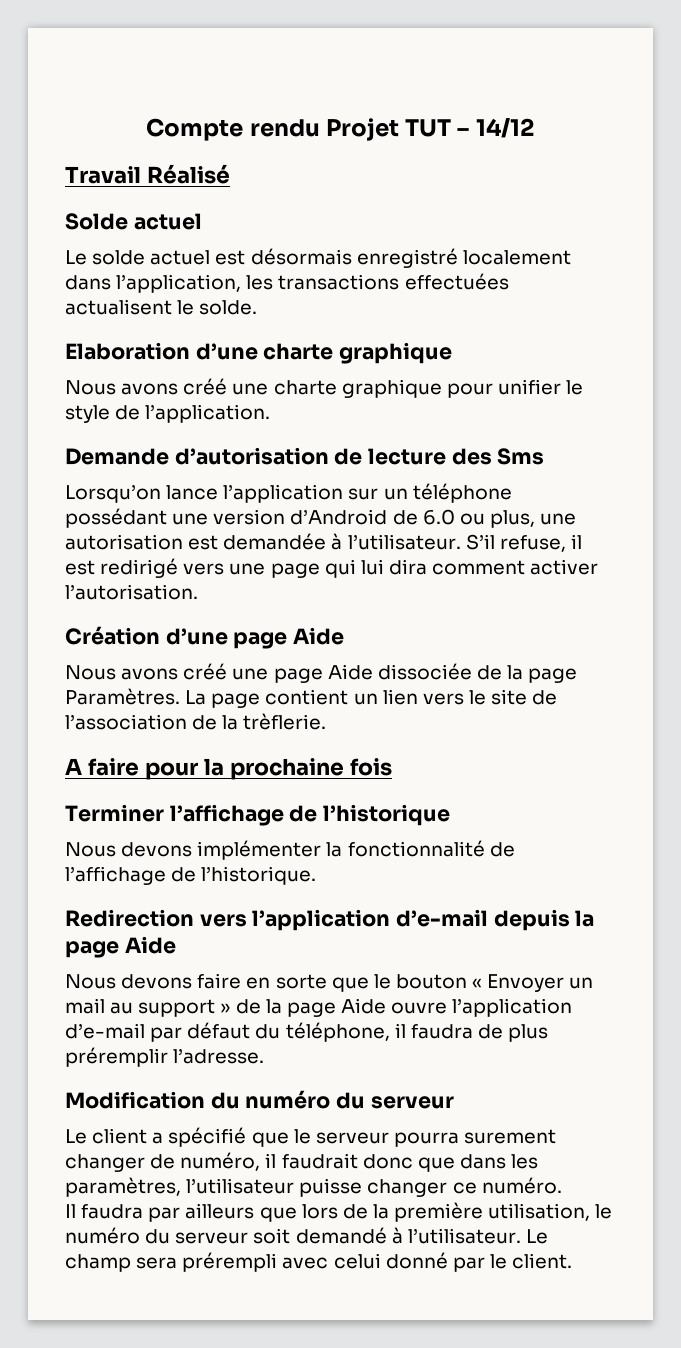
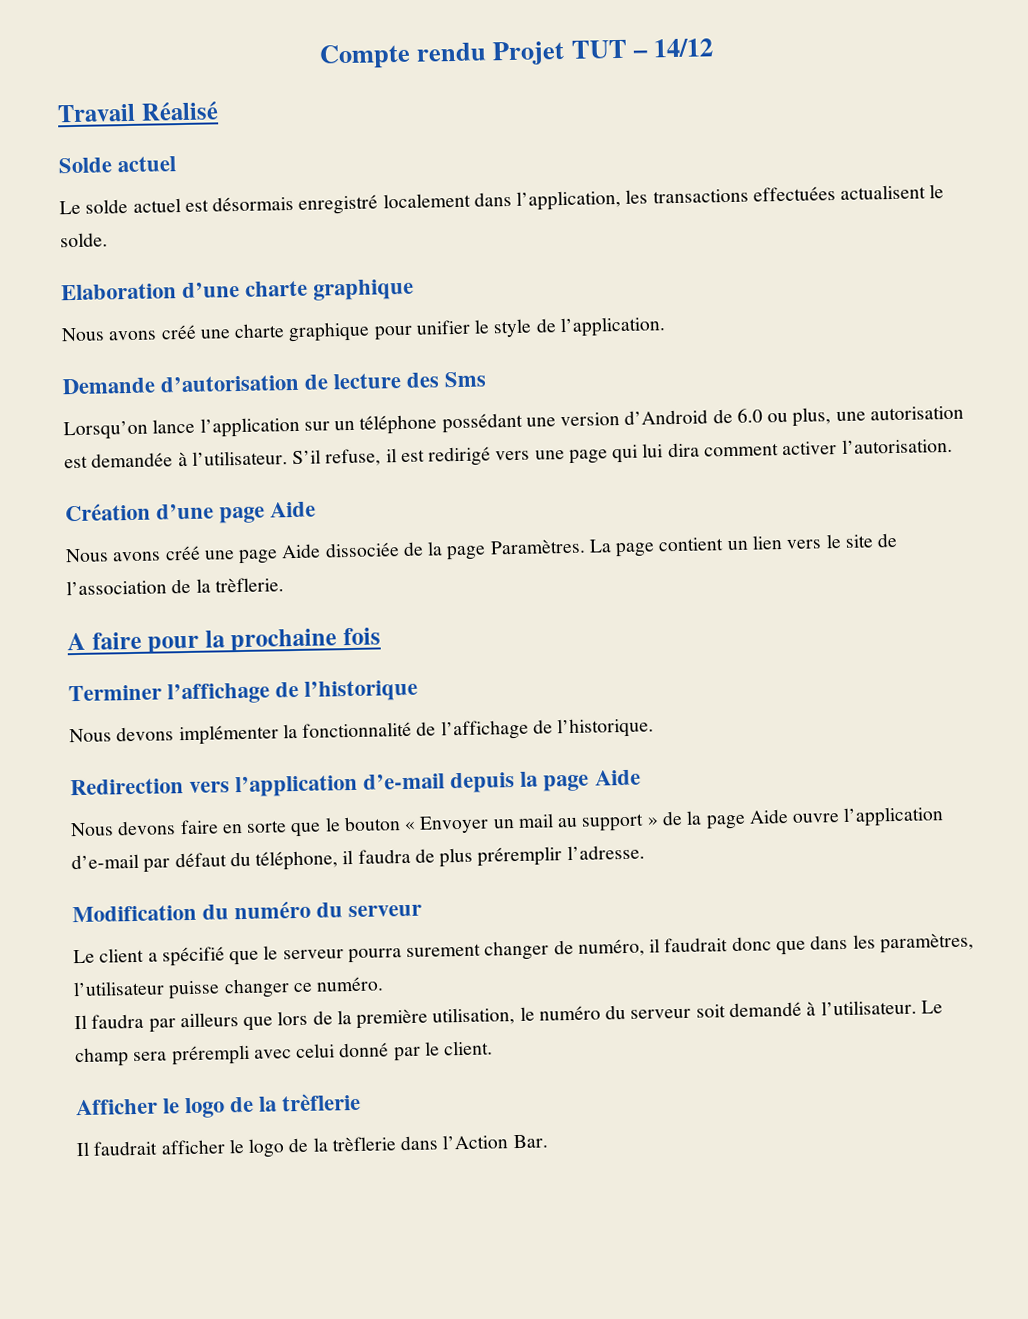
+ Afficher le logo de la trèflerie
+ Il faudrait afficher le logo de la trèflerie dans l’Action Bar.

